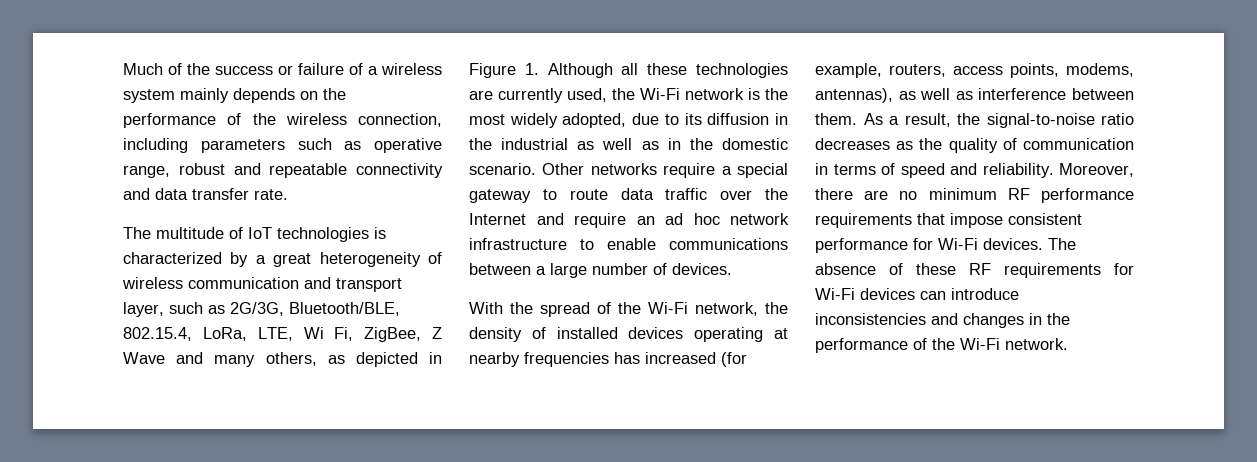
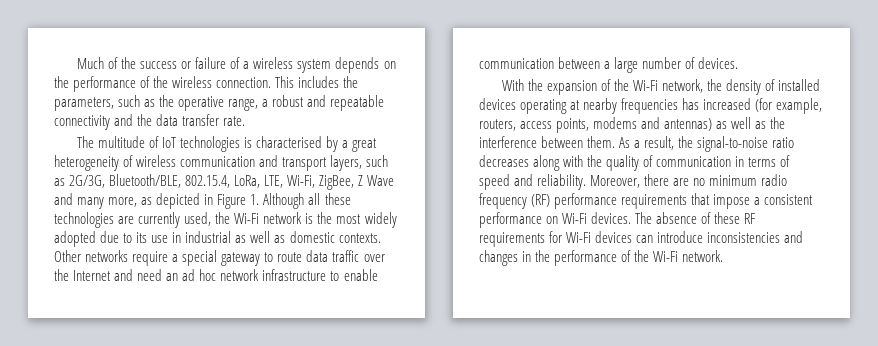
- Much of the success or failure of a wireless system mainly depends on the performance of the wireless connection, including parameters such as operative range, robust and repeatable connectivity and data transfer rate.
+ Much of the success or failure of a wireless system depends on the performance of the wireless connection. This includes the parameters, such as the operative range, a robust and repeatable connectivity and the data transfer rate.
- The multitude of IoT technologies is characterized by a great heterogeneity of wireless communication and transport layer, such as 2G/3G, Bluetooth/BLE, 802.15.4, LoRa, LTE, Wi Fi, ZigBee, Z Wave and many others, as depicted in Figure 1. Although all these technologies are currently used, the Wi-Fi network is the most widely adopted, due to its diffusion in the industrial as well as in the domestic scenario.
+ The multitude of IoT technologies is characterised by a great heterogeneity of wireless communication and transport layers, such as 2G/3G, Bluetooth/BLE, 802.15.4, LoRa, LTE, Wi-Fi, ZigBee, Z Wave and many more, as depicted in Figure 1. Although all these technologies are currently used, the Wi-Fi network is the most widely adopted due to its use in industrial as well as domestic contexts.
- Other networks require a special gateway to route data traffic over the Internet and require an ad hoc network infrastructure to enable communications between a large number of devices.
+ Other networks require a special gateway to route data traffic over the Internet and need an ad hoc network infrastructure to enable communication between a large number of devices.
- With the spread of the Wi-Fi network, the density of installed devices operating at nearby frequencies has increased (for example, routers, access points, modems, antennas), as well as interference between them.
+ With the expansion of the Wi-Fi network, the density of installed devices operating at nearby frequencies has increased (for example, routers, access points, modems and antennas) as well as the interference between them.
- As a result, the signal-to-noise ratio decreases as the quality of communication in terms of speed and reliability.
+ As a result, the signal-to-noise ratio decreases along with the quality of communication in terms of speed and reliability.
- Moreover, there are no minimum RF performance requirements that impose consistent performance for Wi-Fi devices.
+ Moreover, there are no minimum radio frequency (RF) performance requirements that impose a consistent performance on Wi-Fi devices.

